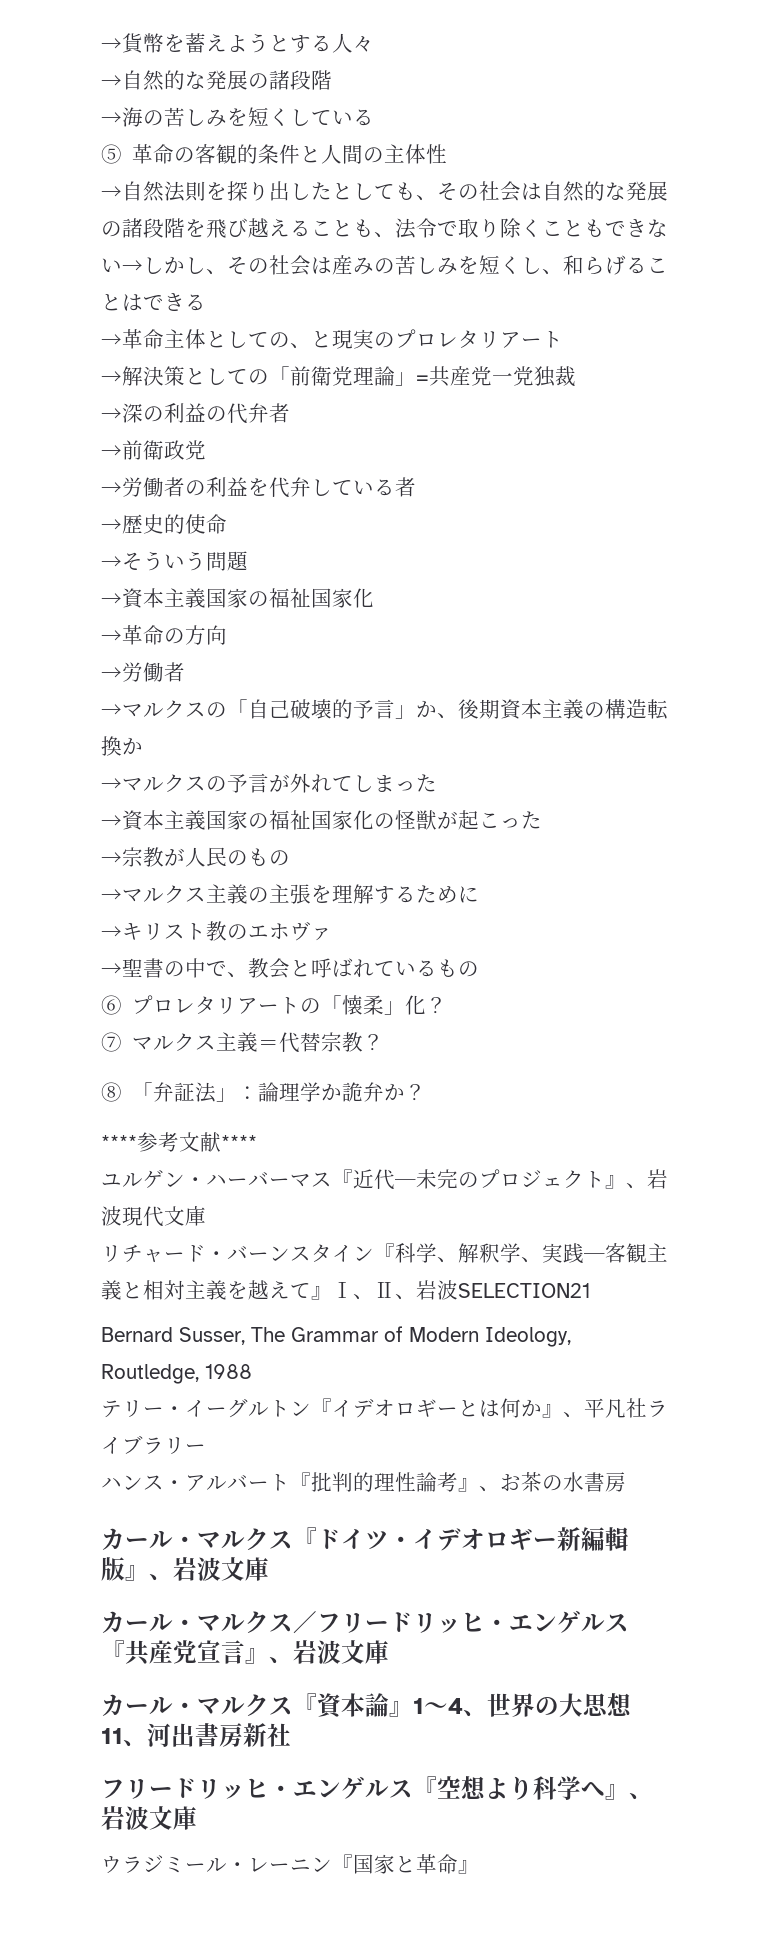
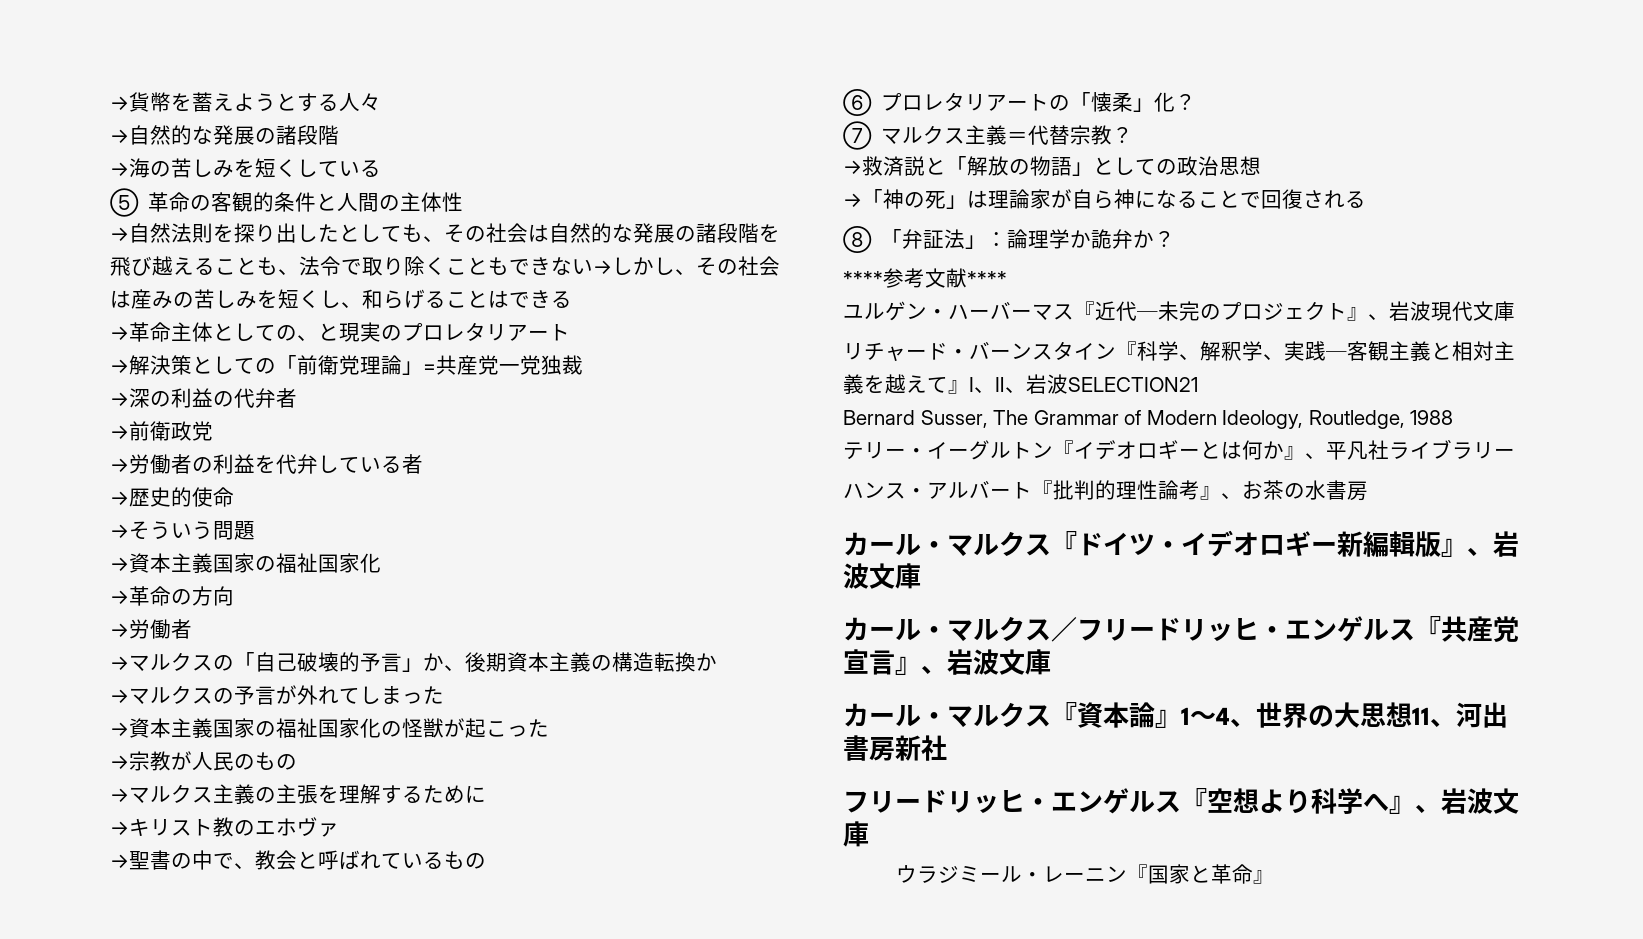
+ →救済説と「解放の物語」としての政治思想
+ →「神の死」は理論家が自ら神になることで回復される

